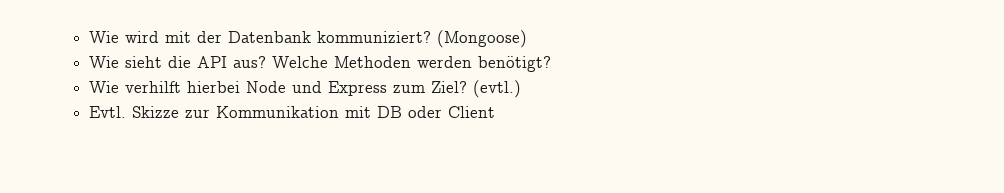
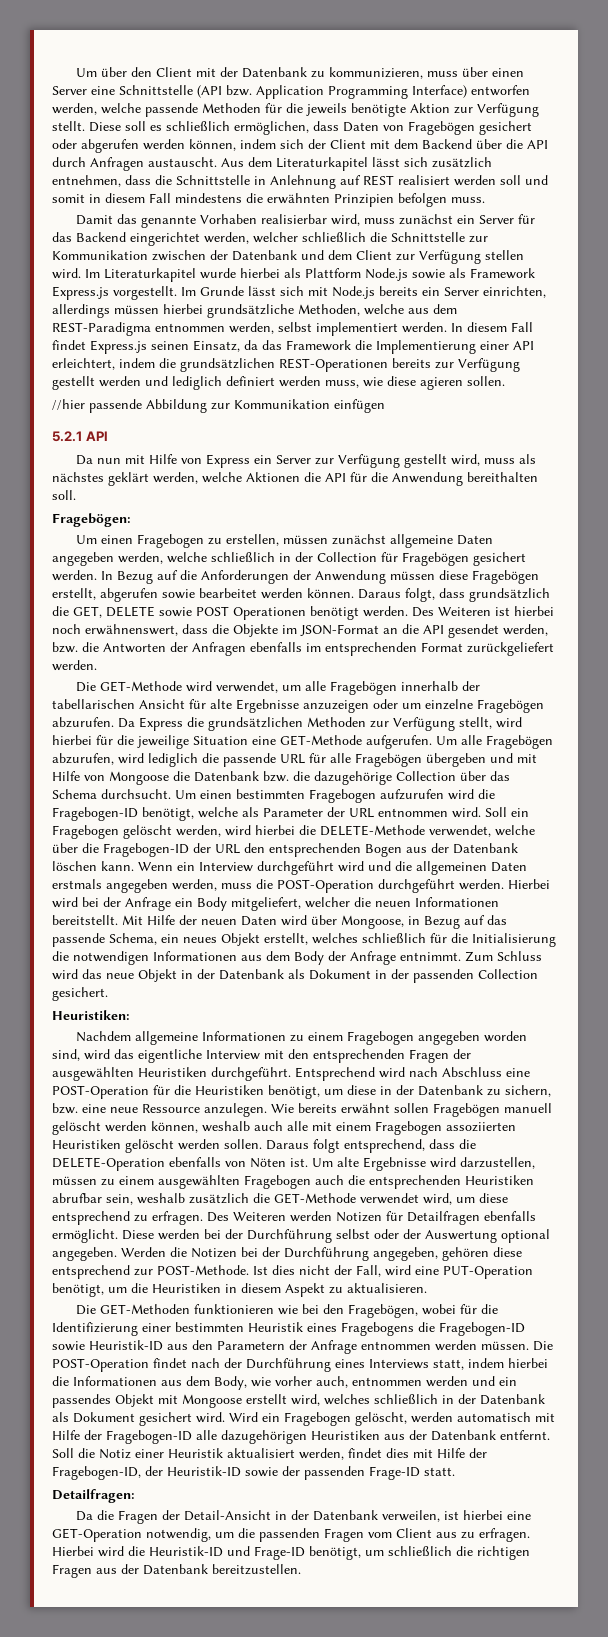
- Wie wird mit der Datenbank kommuniziert? (Mongoose)
- Wie sieht die API aus? Welche Methoden werden benötigt?
- Wie verhilft hierbei Node und Express zum Ziel? (evtl.)
- Evtl. Skizze zur Kommunikation mit DB oder Client
+ Um über den Client mit der Datenbank zu kommunizieren, muss über einen Server eine Schnittstelle (API bzw. Application Programming Interface) entworfen werden, welche passende Methoden für die jeweils benötigte Aktion zur Verfügung stellt. Diese soll es schließlich ermöglichen, dass Daten von Fragebögen gesichert oder abgerufen werden können, indem sich der Client mit dem Backend über die API durch Anfragen austauscht. Aus dem Literaturkapitel lässt sich zusätzlich entnehmen, dass die Schnittstelle in Anlehnung auf REST realisiert werden soll und somit in diesem Fall mindestens die erwähnten Prinzipien befolgen muss.
+ Damit das genannte Vorhaben realisierbar wird, muss zunächst ein Server für das Backend eingerichtet werden, welcher schließlich die Schnittstelle zur Kommunikation zwischen der Datenbank und dem Client zur Verfügung stellen wird. Im Literaturkapitel wurde hierbei als Plattform Node.js sowie als Framework Express.js vorgestellt. Im Grunde lässt sich mit Node.js bereits ein Server einrichten, allerdings müssen hierbei grundsätzliche Methoden, welche aus dem REST-Paradigma entnommen werden, selbst implementiert werden. In diesem Fall findet Express.js seinen Einsatz, da das Framework die Implementierung einer API erleichtert, indem die grundsätzlichen REST-Operationen bereits zur Verfügung gestellt werden und lediglich definiert werden muss, wie diese agieren sollen.
+ //hier passende Abbildung zur Kommunikation einfügen
+ 5.2.1 API
+ Da nun mit Hilfe von Express ein Server zur Verfügung gestellt wird, muss als nächstes geklärt werden, welche Aktionen die API für die Anwendung bereithalten soll.
+ Fragebögen:
+ Um einen Fragebogen zu erstellen, müssen zunächst allgemeine Daten angegeben werden, welche schließlich in der Collection für Fragebögen gesichert werden. In Bezug auf die Anforderungen der Anwendung müssen diese Fragebögen erstellt, abgerufen sowie bearbeitet werden können. Daraus folgt, dass grundsätzlich die GET, DELETE sowie POST Operationen benötigt werden. Des Weiteren ist hierbei noch erwähnenswert, dass die Objekte im JSON-Format an die API gesendet werden, bzw. die Antworten der Anfragen ebenfalls im entsprechenden Format zurückgeliefert werden.
+ Die GET-Methode wird verwendet, um alle Fragebögen innerhalb der tabellarischen Ansicht für alte Ergebnisse anzuzeigen oder um einzelne Fragebögen abzurufen. Da Express die grundsätzlichen Methoden zur Verfügung stellt, wird hierbei für die jeweilige Situation eine GET-Methode aufgerufen. Um alle Fragebögen abzurufen, wird lediglich die passende URL für alle Fragebögen übergeben und mit Hilfe von Mongoose die Datenbank bzw. die dazugehörige Collection über das Schema durchsucht. Um einen bestimmten Fragebogen aufzurufen wird die Fragebogen-ID benötigt, welche als Parameter der URL entnommen wird. Soll ein Fragebogen gelöscht werden, wird hierbei die DELETE-Methode verwendet, welche über die Fragebogen-ID der URL den entsprechenden Bogen aus der Datenbank löschen kann. Wenn ein Interview durchgeführt wird und die allgemeinen Daten erstmals angegeben werden, muss die POST-Operation durchgeführt werden. Hierbei wird bei der Anfrage ein Body mitgeliefert, welcher die neuen Informationen bereitstellt. Mit Hilfe der neuen Daten wird über Mongoose, in Bezug auf das passende Schema, ein neues Objekt erstellt, welches schließlich für die Initialisierung die notwendigen Informationen aus dem Body der Anfrage entnimmt. Zum Schluss wird das neue Objekt in der Datenbank als Dokument in der passenden Collection gesichert.
+ Heuristiken:
+ Nachdem allgemeine Informationen zu einem Fragebogen angegeben worden sind, wird das eigentliche Interview mit den entsprechenden Fragen der ausgewählten Heuristiken durchgeführt. Entsprechend wird nach Abschluss eine POST-Operation für die Heuristiken benötigt, um diese in der Datenbank zu sichern, bzw. eine neue Ressource anzulegen. Wie bereits erwähnt sollen Fragebögen manuell gelöscht werden können, weshalb auch alle mit einem Fragebogen assoziierten Heuristiken gelöscht werden sollen. Daraus folgt entsprechend, dass die DELETE-Operation ebenfalls von Nöten ist. Um alte Ergebnisse wird darzustellen, müssen zu einem ausgewählten Fragebogen auch die entsprechenden Heuristiken abrufbar sein, weshalb zusätzlich die GET-Methode verwendet wird, um diese entsprechend zu erfragen. Des Weiteren werden Notizen für Detailfragen ebenfalls ermöglicht. Diese werden bei der Durchführung selbst oder der Auswertung optional angegeben. Werden die Notizen bei der Durchführung angegeben, gehören diese entsprechend zur POST-Methode. Ist dies nicht der Fall, wird eine PUT-Operation benötigt, um die Heuristiken in diesem Aspekt zu aktualisieren.
+ Die GET-Methoden funktionieren wie bei den Fragebögen, wobei für die Identifizierung einer bestimmten Heuristik eines Fragebogens die Fragebogen-ID sowie Heuristik-ID aus den Parametern der Anfrage entnommen werden müssen. Die POST-Operation findet nach der Durchführung eines Interviews statt, indem hierbei die Informationen aus dem Body, wie vorher auch, entnommen werden und ein passendes Objekt mit Mongoose erstellt wird, welches schließlich in der Datenbank als Dokument gesichert wird. Wird ein Fragebogen gelöscht, werden automatisch mit Hilfe der Fragebogen-ID alle dazugehörigen Heuristiken aus der Datenbank entfernt. Soll die Notiz einer Heuristik aktualisiert werden, findet dies mit Hilfe der Fragebogen-ID, der Heuristik-ID sowie der passenden Frage-ID statt.
+ Detailfragen:
+ Da die Fragen der Detail-Ansicht in der Datenbank verweilen, ist hierbei eine GET-Operation notwendig, um die passenden Fragen vom Client aus zu erfragen. Hierbei wird die Heuristik-ID und Frage-ID benötigt, um schließlich die richtigen Fragen aus der Datenbank bereitzustellen.

